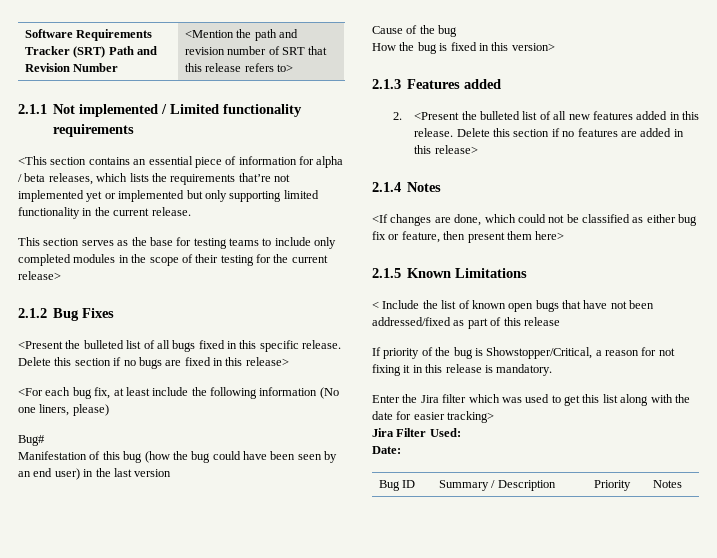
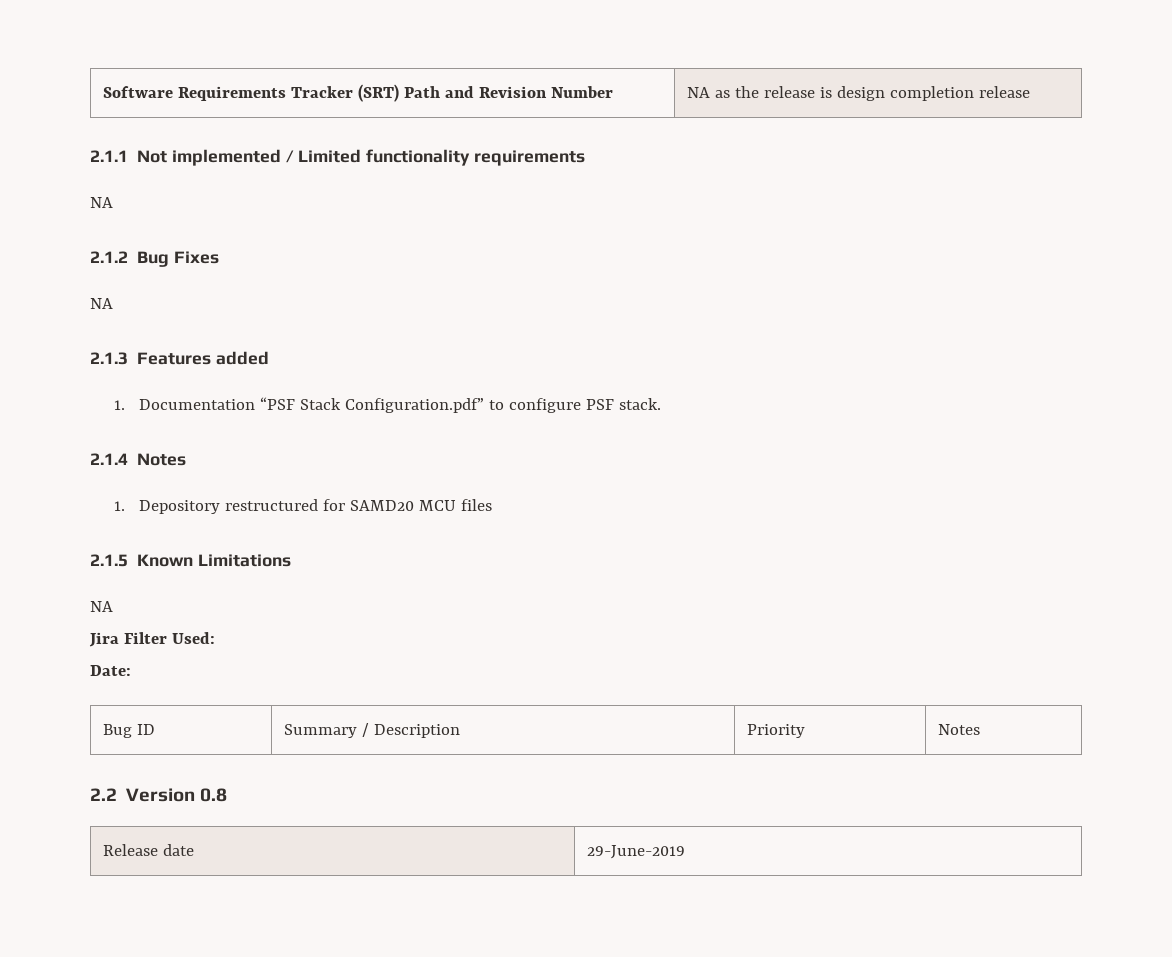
- Software Requirements Tracker (SRT) Path and Revision Number | <Mention the path and revision number of SRT that this release refers to>
+ Software Requirements Tracker (SRT) Path and Revision Number | NA as the release is design completion release
  2.1.1 Not implemented / Limited functionality requirements
- <This section contains an essential piece of information for alpha / beta releases, which lists the requirements that’re not implemented yet or implemented but only supporting limited functionality in the current release.
- This section serves as the base for testing teams to include only completed modules in the scope of their testing for the current release>
+ NA
  2.1.2 Bug Fixes
- <Present the bulleted list of all bugs fixed in this specific release. Delete this section if no bugs are fixed in this release>
- <For each bug fix, at least include the following information (No one liners, please)
- Bug#
- Manifestation of this bug (how the bug could have been seen by an end user) in the last version
- Cause of the bug
- How the bug is fixed in this version>
+ NA
  2.1.3 Features added
- 2. <Present the bulleted list of all new features added in this release. Delete this section if no features are added in this release>
+ 1. Documentation “PSF Stack Configuration.pdf” to configure PSF stack.
  2.1.4 Notes
- <If changes are done, which could not be classified as either bug fix or feature, then present them here>
+ 1. Depository restructured for SAMD20 MCU files
  2.1.5 Known Limitations
- < Include the list of known open bugs that have not been addressed/fixed as part of this release
- If priority of the bug is Showstopper/Critical, a reason for not fixing it in this release is mandatory.
- Enter the Jira filter which was used to get this list along with the date for easier tracking>
+ NA
+ 2.2 Version 0.8
+ Release date | 29-June-2019

